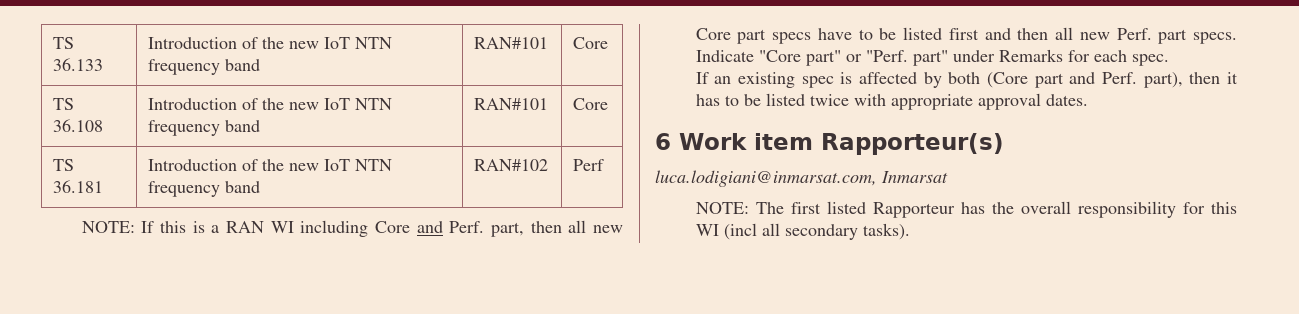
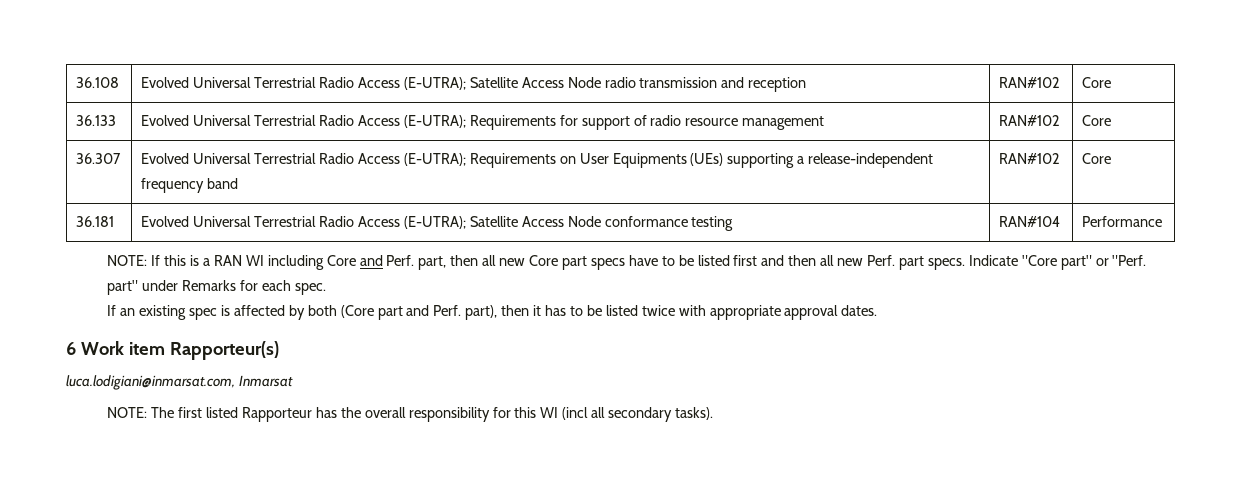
- TS 36.133 | Introduction of the new IoT NTN frequency band | RAN#101 | Core
- TS 36.108 | Introduction of the new IoT NTN frequency band | RAN#101 | Core
- TS 36.181 | Introduction of the new IoT NTN frequency band | RAN#102 | Perf
+ 36.108 | Evolved Universal Terrestrial Radio Access (E-UTRA); Satellite Access Node radio transmission and reception | RAN#102 | Core
+ 36.133 | Evolved Universal Terrestrial Radio Access (E-UTRA); Requirements for support of radio resource management | RAN#102 | Core
+ 36.307 | Evolved Universal Terrestrial Radio Access (E-UTRA); Requirements on User Equipments (UEs) supporting a release-independent frequency band | RAN#102 | Core
+ 36.181 | Evolved Universal Terrestrial Radio Access (E-UTRA); Satellite Access Node conformance testing | RAN#104 | Performance

